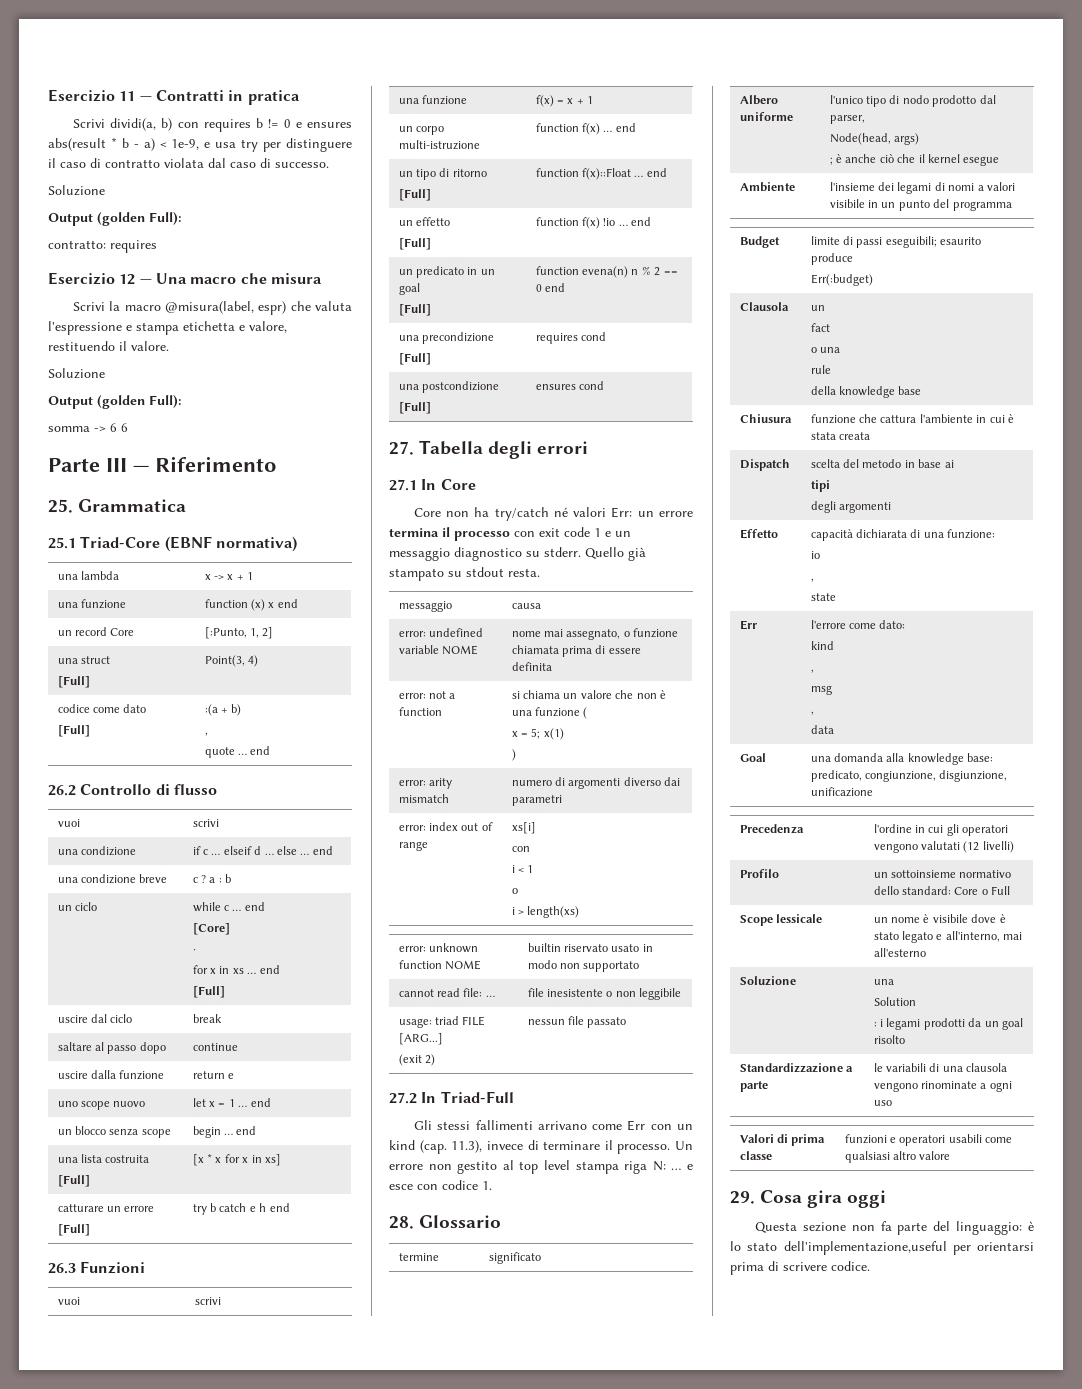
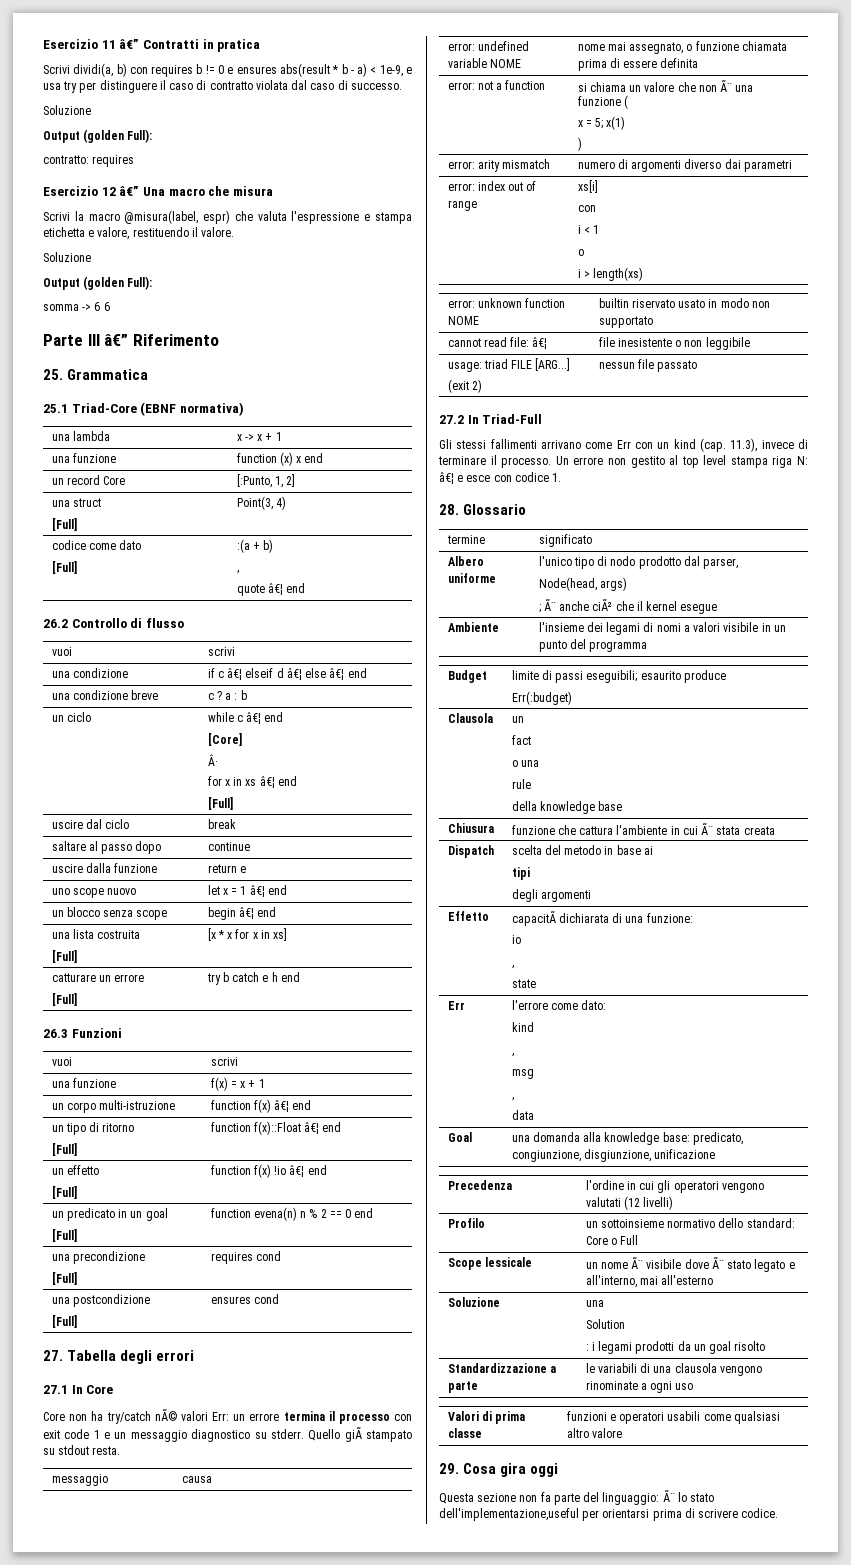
- Esercizio 11 — Contratti in pratica
+ Esercizio 11 â€” Contratti in pratica
- Esercizio 12 — Una macro che misura
+ Esercizio 12 â€” Una macro che misura
- Parte III — Riferimento
+ Parte III â€” Riferimento
  codice come dato
  [Full] | :(a + b)
  ,
- quote … end
+ quote â€¦ end
- una condizione | if c … elseif d … else … end
+ una condizione | if c â€¦ elseif d â€¦ else â€¦ end
- un ciclo | while c … end
+ un ciclo | while c â€¦ end
  [Core]
- ·
- for x in xs … end
+ Â·
+ for x in xs â€¦ end
- uno scope nuovo | let x = 1 … end
+ uno scope nuovo | let x = 1 â€¦ end
- un blocco senza scope | begin … end
+ un blocco senza scope | begin â€¦ end
- un corpo multi-istruzione | function f(x) … end
+ un corpo multi-istruzione | function f(x) â€¦ end
  un tipo di ritorno
- [Full] | function f(x)::Float … end
+ [Full] | function f(x)::Float â€¦ end
  un effetto
- [Full] | function f(x) !io … end
+ [Full] | function f(x) !io â€¦ end
- Core non ha try/catch né valori Err: un errore termina il processo con exit code 1 e un messaggio diagnostico su stderr.
+ Core non ha try/catch nÃ© valori Err: un errore termina il processo con exit code 1 e un messaggio diagnostico su stderr.
- Quello già stampato su stdout resta.
+ Quello giÃ stampato su stdout resta.
- error: not a function | si chiama un valore che non è una funzione (
+ error: not a function | si chiama un valore che non Ã¨ una funzione (
- cannot read file: … | file inesistente o non leggibile
+ cannot read file: â€¦ | file inesistente o non leggibile
- Un errore non gestito al top level stampa riga N: … e esce con codice 1.
+ Un errore non gestito al top level stampa riga N: â€¦ e esce con codice 1.
  Albero uniforme | l'unico tipo di nodo prodotto dal parser,
  Node(head, args)
- ; è anche ciò che il kernel esegue
+ ; Ã¨ anche ciÃ² che il kernel esegue
- Chiusura | funzione che cattura l'ambiente in cui è stata creata
+ Chiusura | funzione che cattura l'ambiente in cui Ã¨ stata creata
- Effetto | capacità dichiarata di una funzione:
+ Effetto | capacitÃ dichiarata di una funzione:
- Scope lessicale | un nome è visibile dove è stato legato e all'interno, mai all'esterno
+ Scope lessicale | un nome Ã¨ visibile dove Ã¨ stato legato e all'interno, mai all'esterno
- Questa sezione non fa parte del linguaggio: è lo stato dell'implementazione,useful per orientarsi prima di scrivere codice.
+ Questa sezione non fa parte del linguaggio: Ã¨ lo stato dell'implementazione,useful per orientarsi prima di scrivere codice.

